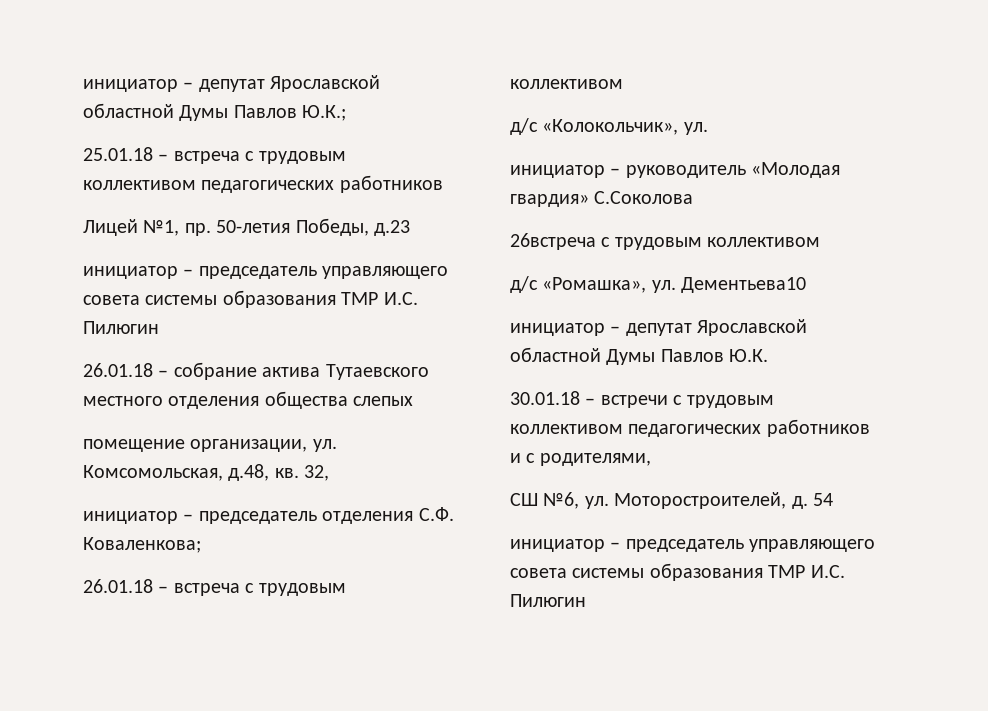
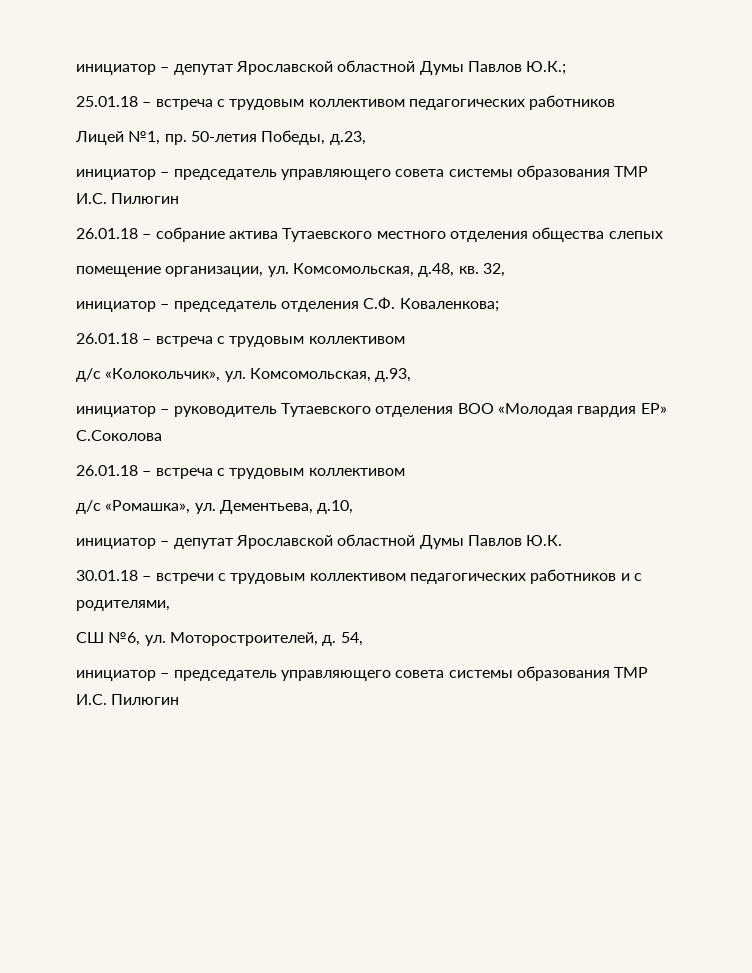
- 50-летия Победы, д.23
+ 50-летия Победы, д.23,
- д/с «Колокольчик», ул.
+ д/с «Колокольчик», ул. Комсомольская, д.93,
- инициатор – руководитель «Молодая гвардия» С.Соколова
- 26встреча с трудовым коллективом
+ инициатор – руководитель Тутаевского отделения ВОО «Молодая гвардия ЕР» С.Соколова
+ 26.01.18 – встреча с трудовым коллективом
- д/с «Ромашка», ул. Дементьева10
+ д/с «Ромашка», ул. Дементьева, д.10,
- 54
+ 54,

